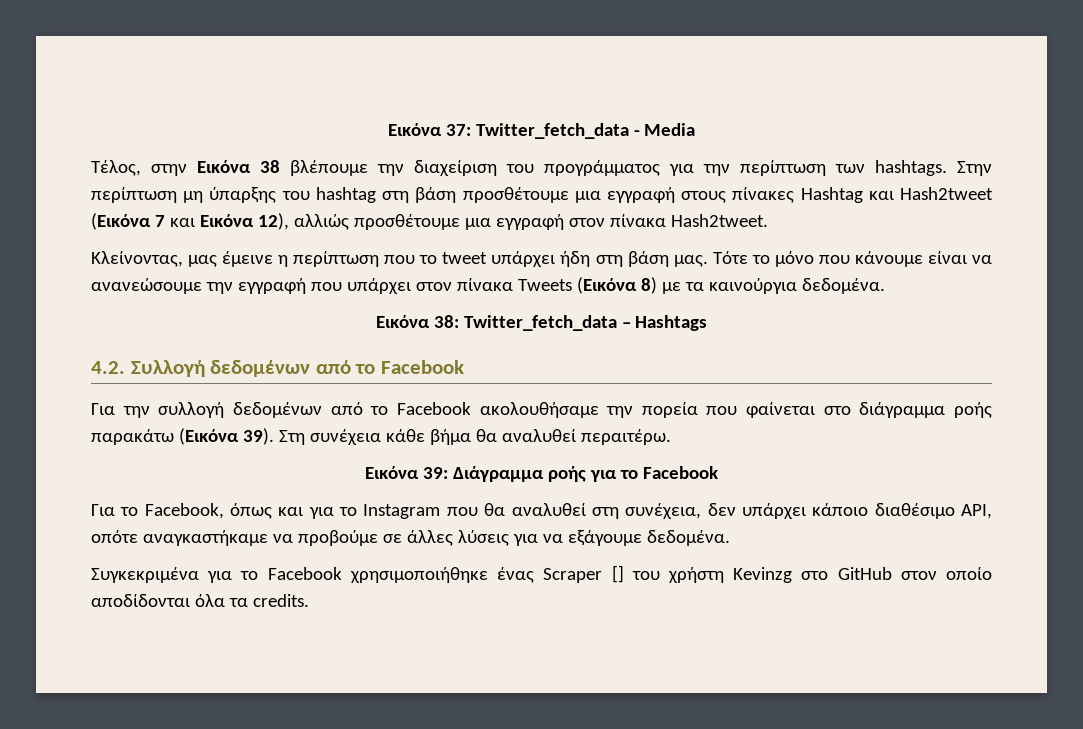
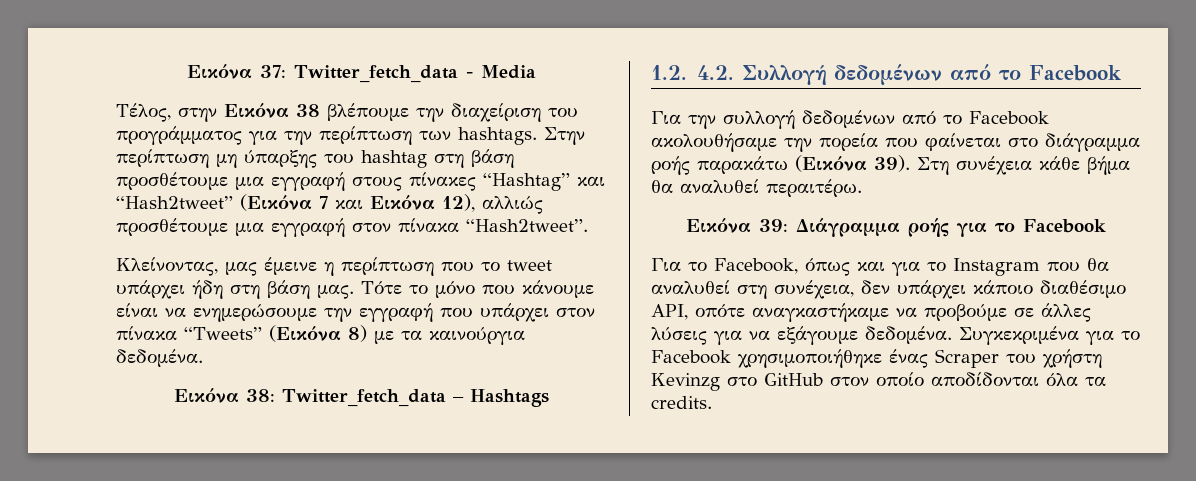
- Στην περίπτωση μη ύπαρξης του hashtag στη βάση προσθέτουμε μια εγγραφή στους πίνακες Hashtag και Hash2tweet (Εικόνα 7 και Εικόνα 12), αλλιώς προσθέτουμε μια εγγραφή στον πίνακα Hash2tweet.
+ Στην περίπτωση μη ύπαρξης του hashtag στη βάση προσθέτουμε μια εγγραφή στους πίνακες “Hashtag” και “Hash2tweet” (Εικόνα 7 και Εικόνα 12), αλλιώς προσθέτουμε μια εγγραφή στον πίνακα “Hash2tweet”.
- Τότε το μόνο που κάνουμε είναι να ανανεώσουμε την εγγραφή που υπάρχει στον πίνακα Tweets (Εικόνα 8) με τα καινούργια δεδομένα.
+ Τότε το μόνο που κάνουμε είναι να ενημερώσουμε την εγγραφή που υπάρχει στον πίνακα “Tweets” (Εικόνα 8) με τα καινούργια δεδομένα.
- 4.2. Συλλογή δεδομένων από το Facebook
+ 1.2. 4.2. Συλλογή δεδομένων από το Facebook
- Για το Facebook, όπως και για το Instagram που θα αναλυθεί στη συνέχεια, δεν υπάρχει κάποιο διαθέσιμο API, οπότε αναγκαστήκαμε να προβούμε σε άλλες λύσεις για να εξάγουμε δεδομένα.
- Συγκεκριμένα για το Facebook χρησιμοποιήθηκε ένας Scraper [] του χρήστη Kevinzg στο GitHub στον οποίο αποδίδονται όλα τα credits.
+ Για το Facebook, όπως και για το Instagram που θα αναλυθεί στη συνέχεια, δεν υπάρχει κάποιο διαθέσιμο API, οπότε αναγκαστήκαμε να προβούμε σε άλλες λύσεις για να εξάγουμε δεδομένα. Συγκεκριμένα για το Facebook χρησιμοποιήθηκε ένας Scraper του χρήστη Kevinzg στο GitHub στον οποίο αποδίδονται όλα τα credits.

